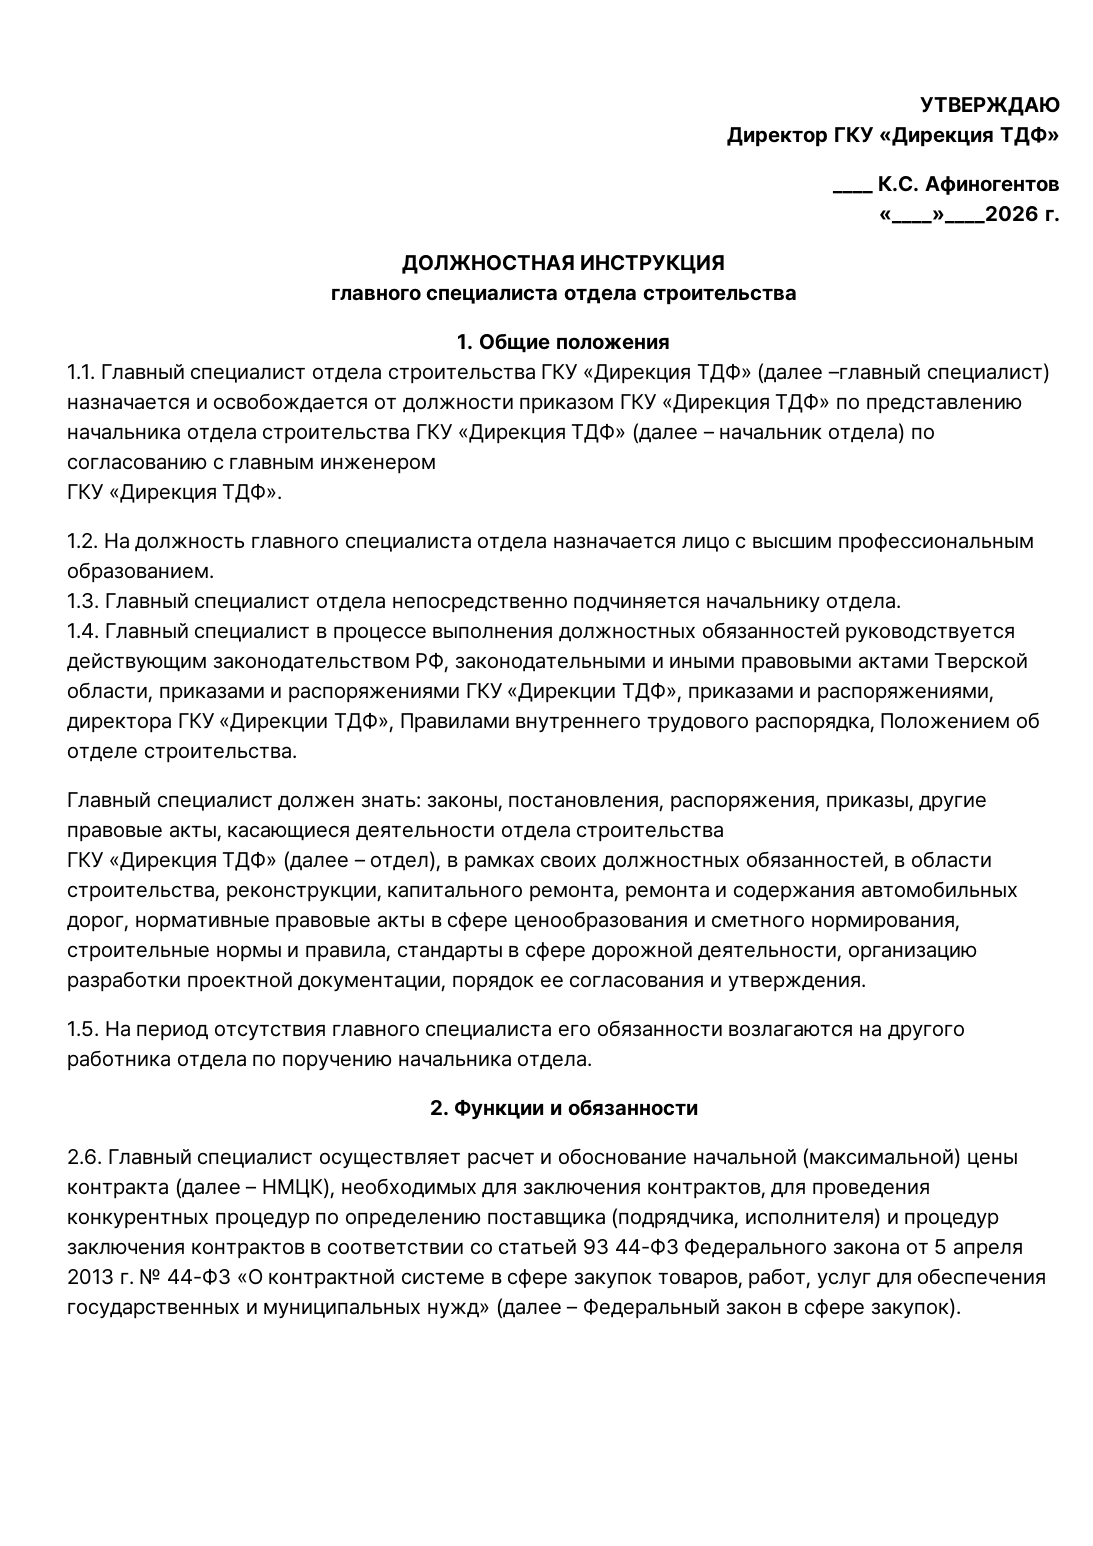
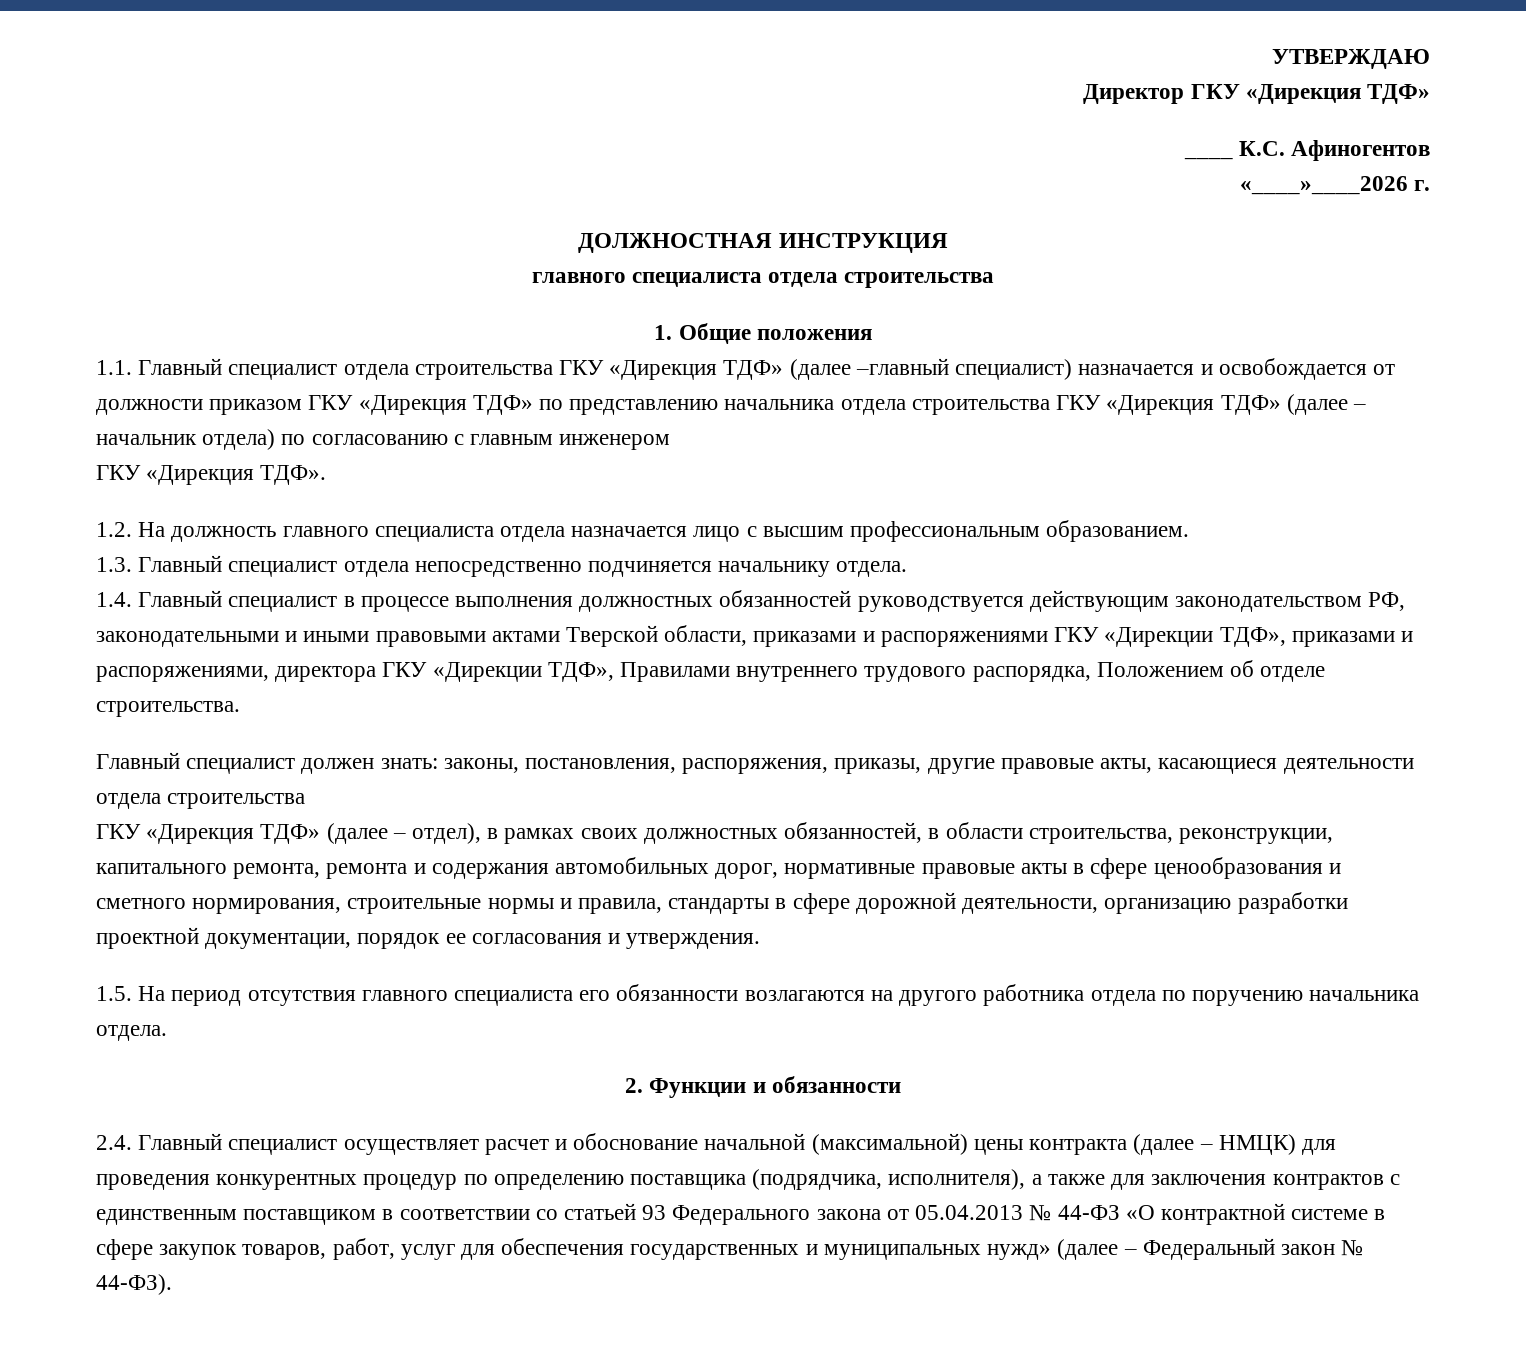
- 2.6. Главный специалист осуществляет расчет и обоснование начальной (максимальной) цены контракта (далее – НМЦК), необходимых для заключения контрактов, для проведения конкурентных процедур по определению поставщика (подрядчика, исполнителя) и процедур заключения контрактов в соответствии со статьей 93 44-ФЗ Федерального закона от 5 апреля 2013 г. № 44-ФЗ «О контрактной системе в сфере закупок товаров, работ, услуг для обеспечения государственных и муниципальных нужд» (далее – Федеральный закон в сфере закупок).
+ 2.4. Главный специалист осуществляет расчет и обоснование начальной (максимальной) цены контракта (далее – НМЦК) для проведения конкурентных процедур по определению поставщика (подрядчика, исполнителя), а также для заключения контрактов с единственным поставщиком в соответствии со статьей 93 Федерального закона от 05.04.2013 № 44-ФЗ «О контрактной системе в сфере закупок товаров, работ, услуг для обеспечения государственных и муниципальных нужд» (далее – Федеральный закон № 44-ФЗ).

